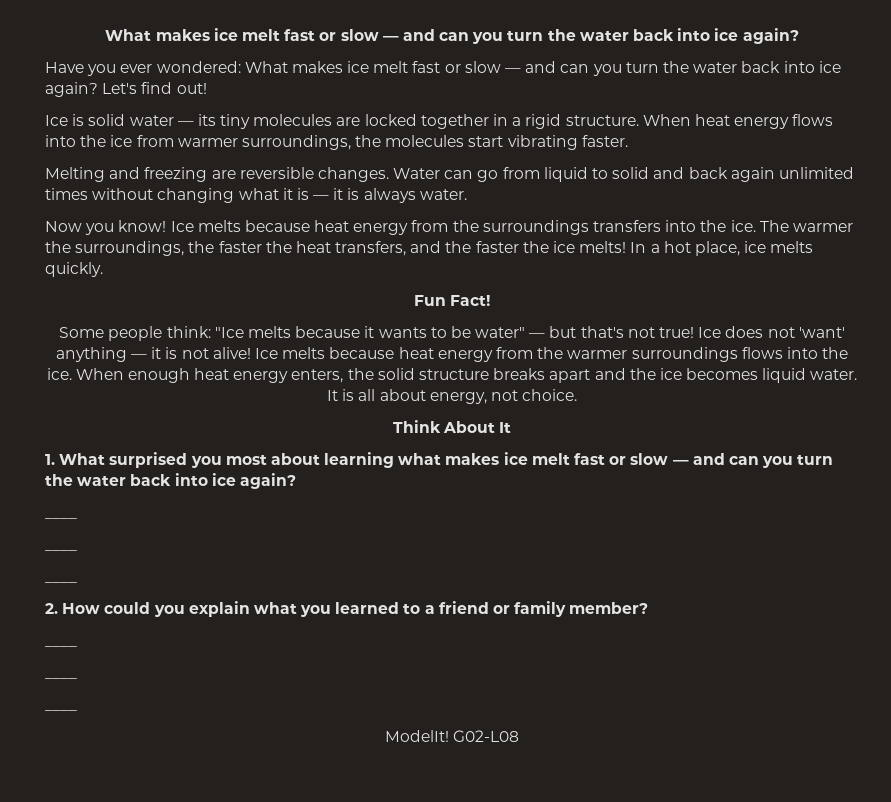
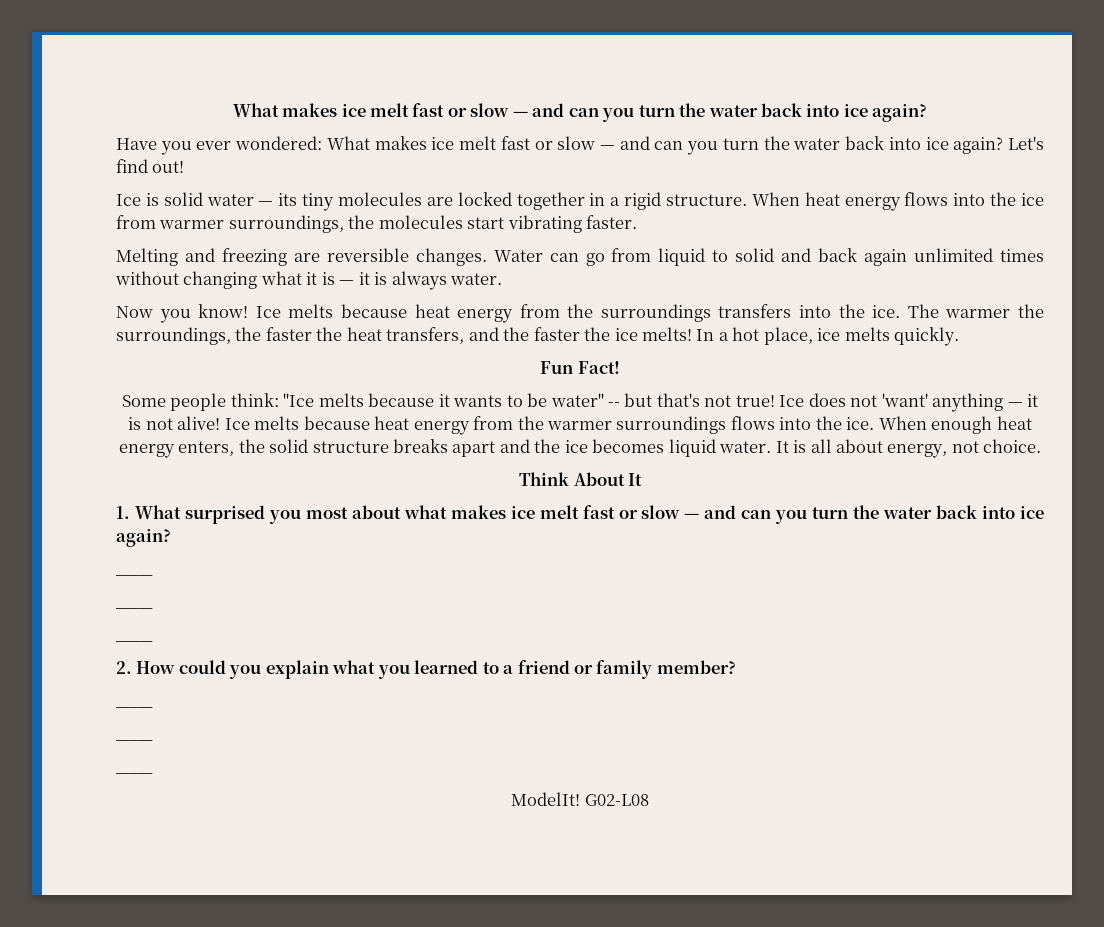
- Some people think: "Ice melts because it wants to be water" — but that's not true!
+ Some people think: "Ice melts because it wants to be water" -- but that's not true!
- 1. What surprised you most about learning what makes ice melt fast or slow — and can you turn the water back into ice again?
+ 1. What surprised you most about what makes ice melt fast or slow — and can you turn the water back into ice again?

